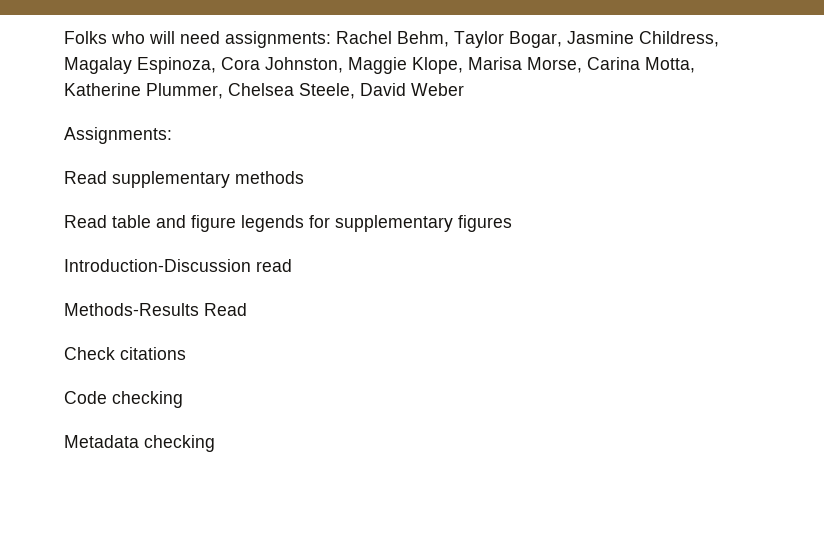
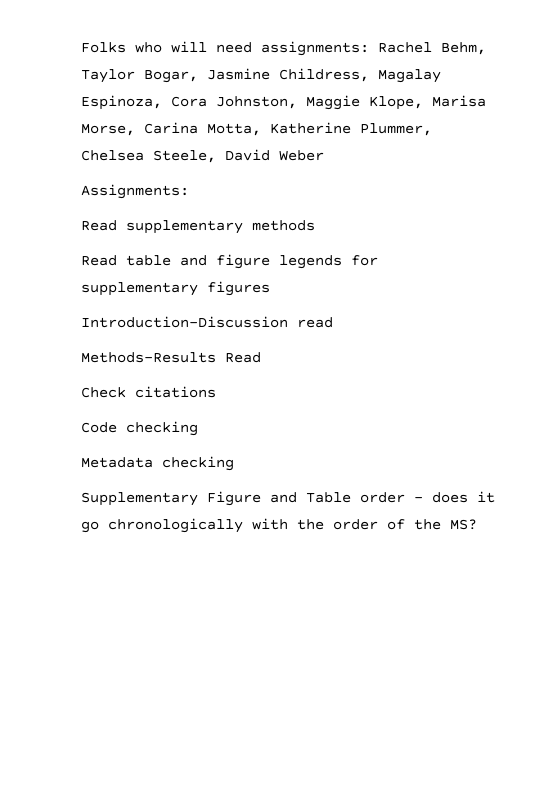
+ Supplementary Figure and Table order – does it go chronologically with the order of the MS?

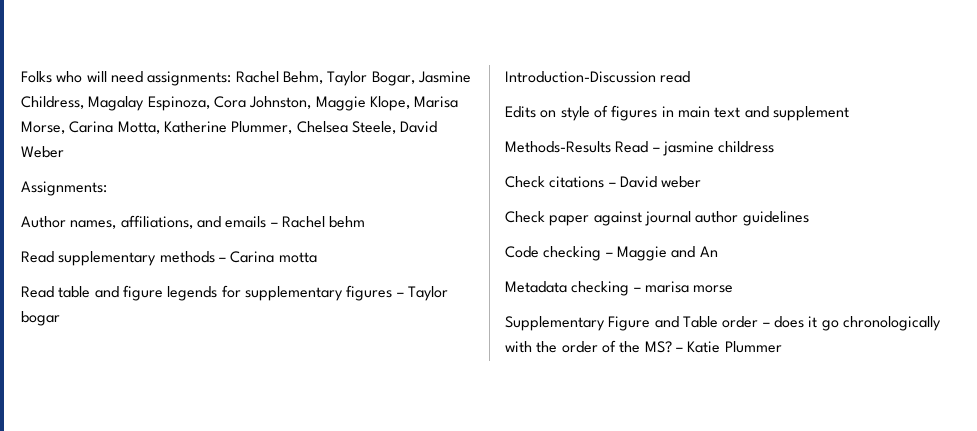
+ Author names, affiliations, and emails – Rachel behm
- Read supplementary methods
+ Read supplementary methods – Carina motta
- Read table and figure legends for supplementary figures
+ Read table and figure legends for supplementary figures – Taylor bogar
+ Edits on style of figures in main text and supplement
- Methods-Results Read
+ Methods-Results Read – jasmine childress
- Check citations
- Code checking
+ Check citations – David weber
+ Check paper against journal author guidelines
+ Code checking – Maggie and An
- Metadata checking
+ Metadata checking – marisa morse
+ – Katie Plummer

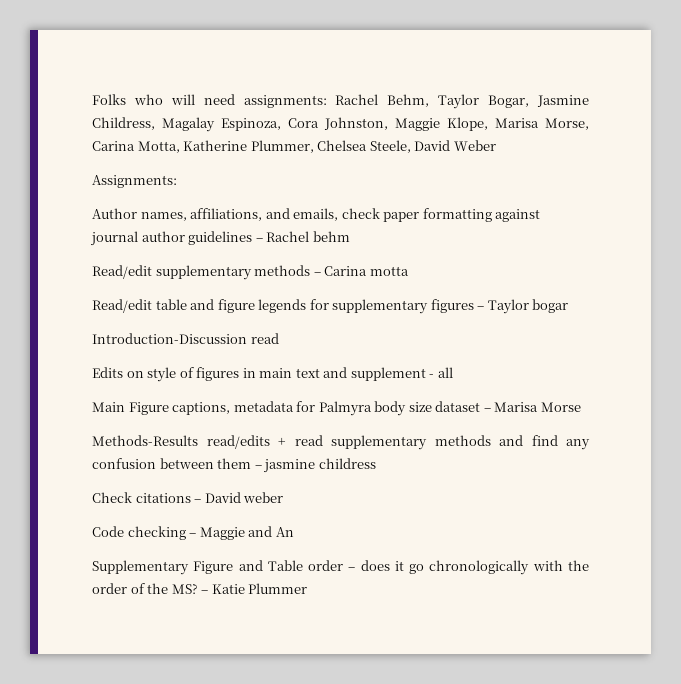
- Author names, affiliations, and emails – Rachel behm
+ Author names, affiliations, and emails, check paper formatting against journal author guidelines – Rachel behm
- Read supplementary methods – Carina motta
+ Read/edit supplementary methods – Carina motta
- Read table and figure legends for supplementary figures – Taylor bogar
+ Read/edit table and figure legends for supplementary figures – Taylor bogar
- Edits on style of figures in main text and supplement
- Methods-Results Read – jasmine childress
+ Edits on style of figures in main text and supplement - all
+ Main Figure captions, metadata for Palmyra body size dataset – Marisa Morse
+ Methods-Results read/edits + read supplementary methods and find any confusion between them – jasmine childress
- Check paper against journal author guidelines
- Metadata checking – marisa morse

